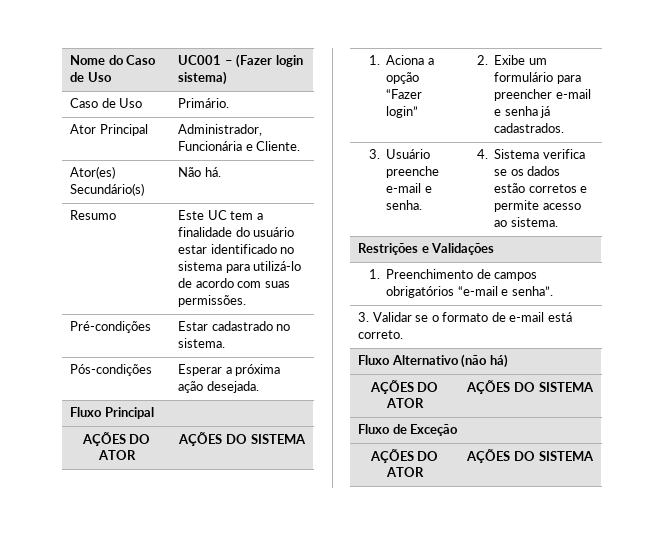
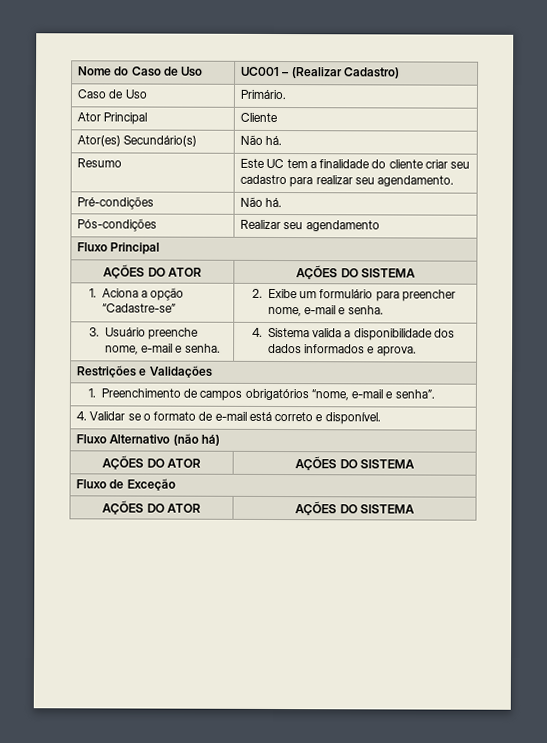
- Nome do Caso de Uso | UC001 – (Fazer login sistema)
+ Nome do Caso de Uso | UC001 – (Realizar Cadastro)
- Ator Principal | Administrador, Funcionária e Cliente.
+ Ator Principal | Cliente
- Resumo | Este UC tem a finalidade do usuário estar identificado no sistema para utilizá-lo de acordo com suas permissões.
- Pré-condições | Estar cadastrado no sistema.
- Pós-condições | Esperar a próxima ação desejada.
+ Resumo | Este UC tem a finalidade do cliente criar seu cadastro para realizar seu agendamento.
+ Pré-condições | Não há.
+ Pós-condições | Realizar seu agendamento
- 1. Aciona a opção “Fazer login” | 2. Exibe um formulário para preencher e-mail e senha já cadastrados.
+ 1. Aciona a opção “Cadastre-se” | 2. Exibe um formulário para preencher nome, e-mail e senha.
- 3. Usuário preenche e-mail e senha. | 4. Sistema verifica se os dados estão corretos e permite acesso ao sistema.
+ 3. Usuário preenche nome, e-mail e senha. | 4. Sistema valida a disponibilidade dos dados informados e aprova.
- 1. Preenchimento de campos obrigatórios “e-mail e senha”.
+ 1. Preenchimento de campos obrigatórios “nome, e-mail e senha”.
- 3. Validar se o formato de e-mail está correto.
+ 4. Validar se o formato de e-mail está correto e disponível.

